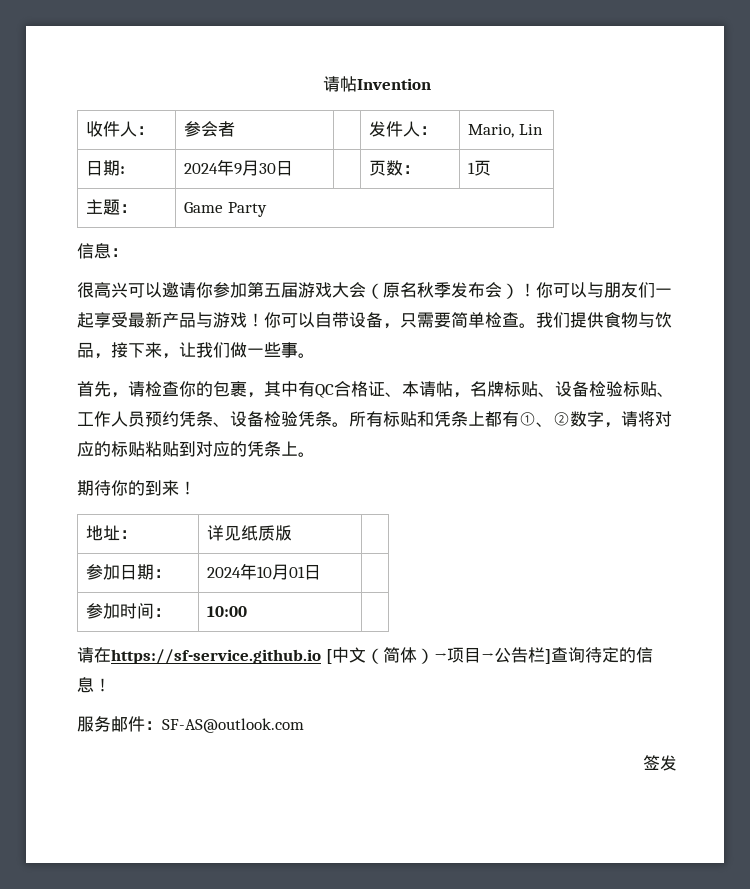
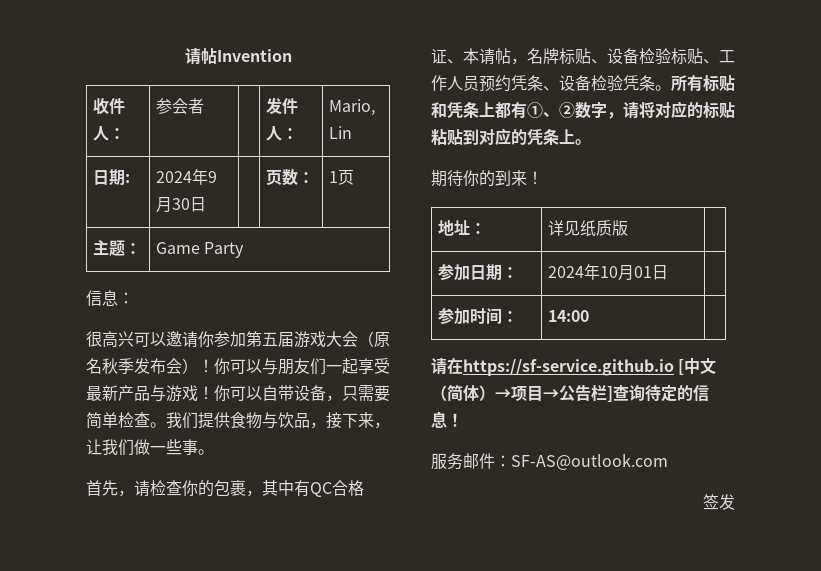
- 参加时间： | 10:00 |
+ 参加时间： | 14:00 |

